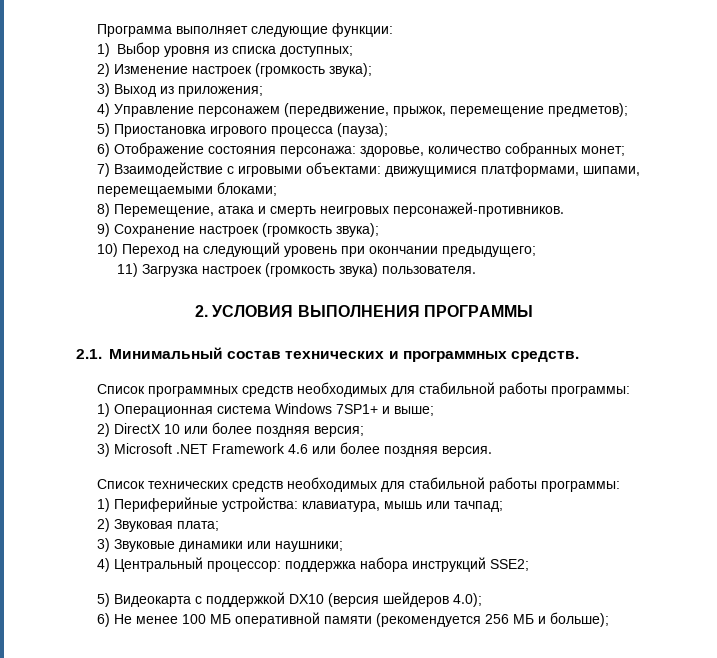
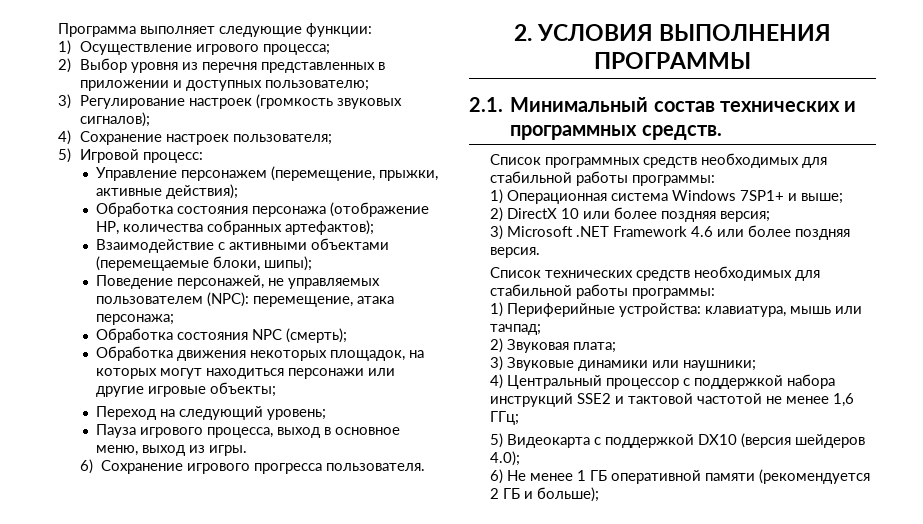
- 1) Выбор уровня из списка доступных;
- 2) Изменение настроек (громкость звука);
- 3) Выход из приложения;
- 4) Управление персонажем (передвижение, прыжок, перемещение предметов);
- 5) Приостановка игрового процесса (пауза);
- 6) Отображение состояния персонажа: здоровье, количество собранных монет;
- 7) Взаимодействие с игровыми объектами: движущимися платформами, шипами, перемещаемыми блоками;
- 8) Перемещение, атака и смерть неигровых персонажей-противников.
- 9) Сохранение настроек (громкость звука);
- 10) Переход на следующий уровень при окончании предыдущего;
- 11) Загрузка настроек (громкость звука) пользователя.
+ 1) Осуществление игрового процесса;
+ 2) Выбор уровня из перечня представленных в приложении и доступных пользователю;
+ 3) Регулирование настроек (громкость звуковых сигналов);
+ 4) Сохранение настроек пользователя;
+ 5) Игровой процесс:
+ Управление персонажем (перемещение, прыжки, активные действия);
+ Обработка состояния персонажа (отображение HP, количества собранных артефактов);
+ Взаимодействие с активными объектами (перемещаемые блоки, шипы);
+ Поведение персонажей, не управляемых пользователем (NPC): перемещение, атака персонажа;
+ Обработка состояния NPC (смерть);
+ Обработка движения некоторых площадок, на которых могут находиться персонажи или другие игровые объекты;
+ Переход на следующий уровень;
+ Пауза игрового процесса, выход в основное меню, выход из игры.
+ 6) Сохранение игрового прогресса пользователя.
- 4) Центральный процессор: поддержка набора инструкций SSE2;
+ 4) Центральный процессор с поддержкой набора инструкций SSE2 и тактовой частотой не менее 1,6 ГГц;
- 6) Не менее 100 МБ оперативной памяти (рекомендуется 256 МБ и больше);
+ 6) Не менее 1 ГБ оперативной памяти (рекомендуется 2 ГБ и больше);

